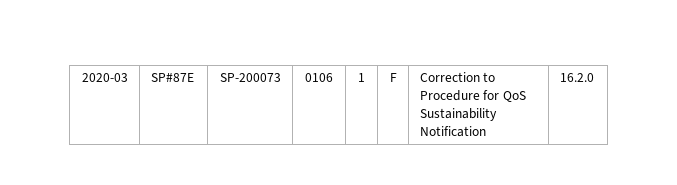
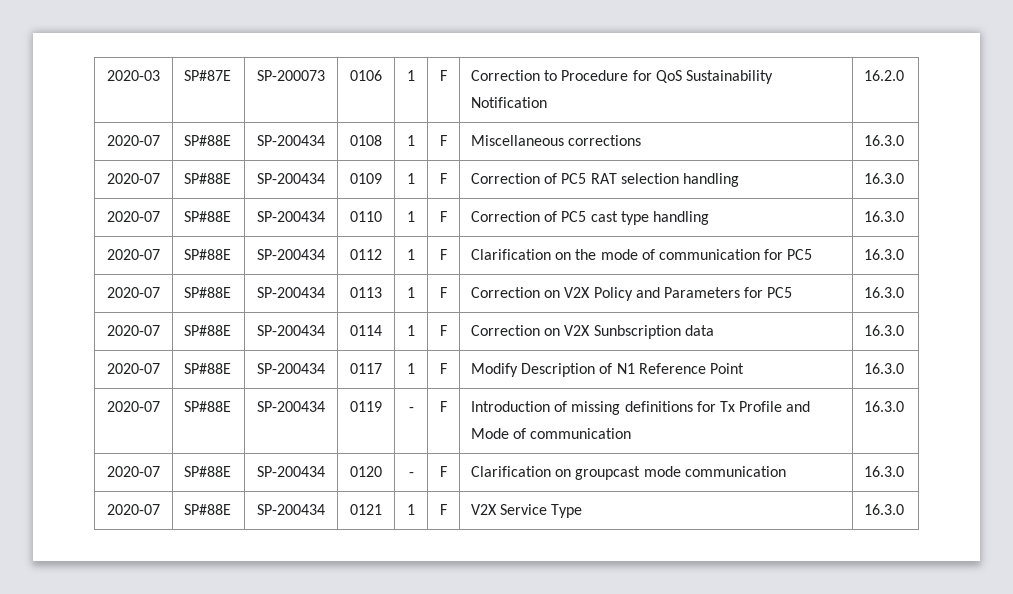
+ 2020-07 | SP#88E | SP-200434 | 0108 | 1 | F | Miscellaneous corrections | 16.3.0
+ 2020-07 | SP#88E | SP-200434 | 0109 | 1 | F | Correction of PC5 RAT selection handling | 16.3.0
+ 2020-07 | SP#88E | SP-200434 | 0110 | 1 | F | Correction of PC5 cast type handling | 16.3.0
+ 2020-07 | SP#88E | SP-200434 | 0112 | 1 | F | Clarification on the mode of communication for PC5 | 16.3.0
+ 2020-07 | SP#88E | SP-200434 | 0113 | 1 | F | Correction on V2X Policy and Parameters for PC5 | 16.3.0
+ 2020-07 | SP#88E | SP-200434 | 0114 | 1 | F | Correction on V2X Sunbscription data | 16.3.0
+ 2020-07 | SP#88E | SP-200434 | 0117 | 1 | F | Modify Description of N1 Reference Point | 16.3.0
+ 2020-07 | SP#88E | SP-200434 | 0119 | - | F | Introduction of missing definitions for Tx Profile and Mode of communication | 16.3.0
+ 2020-07 | SP#88E | SP-200434 | 0120 | - | F | Clarification on groupcast mode communication | 16.3.0
+ 2020-07 | SP#88E | SP-200434 | 0121 | 1 | F | V2X Service Type | 16.3.0

